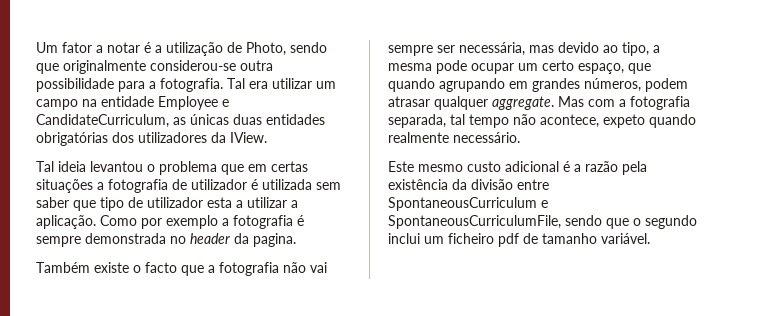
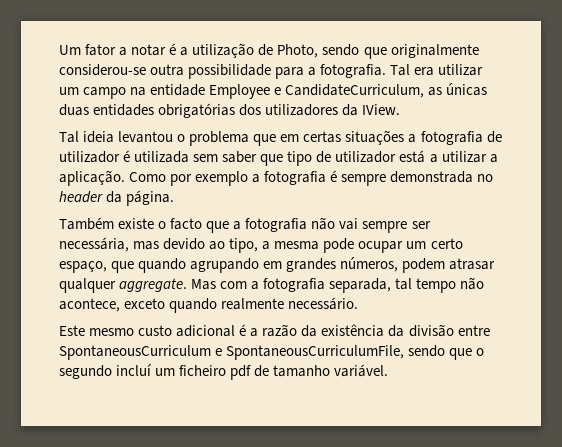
- Tal ideia levantou o problema que em certas situações a fotografia de utilizador é utilizada sem saber que tipo de utilizador esta a utilizar a aplicação.
+ Tal ideia levantou o problema que em certas situações a fotografia de utilizador é utilizada sem saber que tipo de utilizador está a utilizar a aplicação.
- Como por exemplo a fotografia é sempre demonstrada no header da pagina.
+ Como por exemplo a fotografia é sempre demonstrada no header da página.
- Mas com a fotografia separada, tal tempo não acontece, expeto quando realmente necessário.
+ Mas com a fotografia separada, tal tempo não acontece, exceto quando realmente necessário.
- Este mesmo custo adicional é a razão pela existência da divisão entre SpontaneousCurriculum e SpontaneousCurriculumFile, sendo que o segundo inclui um ficheiro pdf de tamanho variável.
+ Este mesmo custo adicional é a razão da existência da divisão entre SpontaneousCurriculum e SpontaneousCurriculumFile, sendo que o segundo incluí um ficheiro pdf de tamanho variável.

